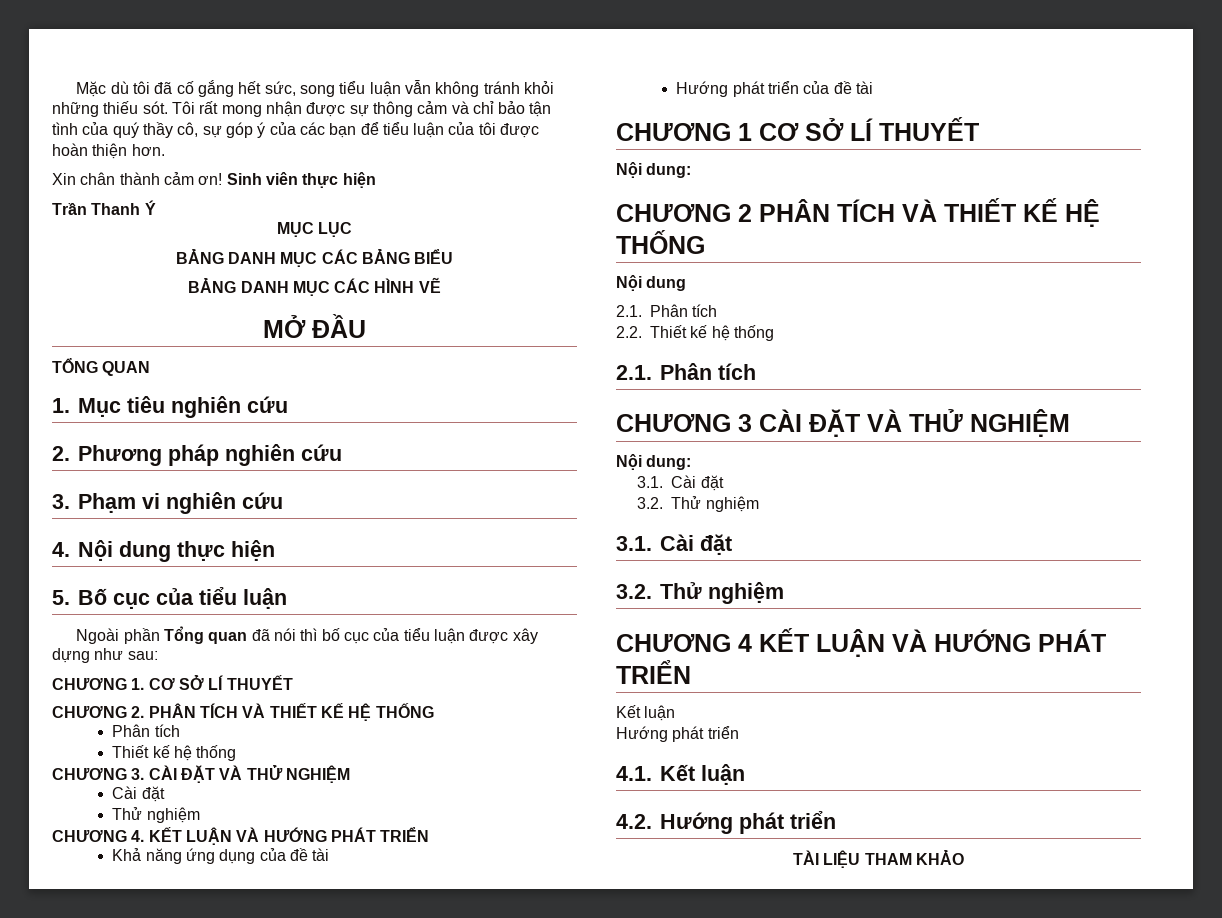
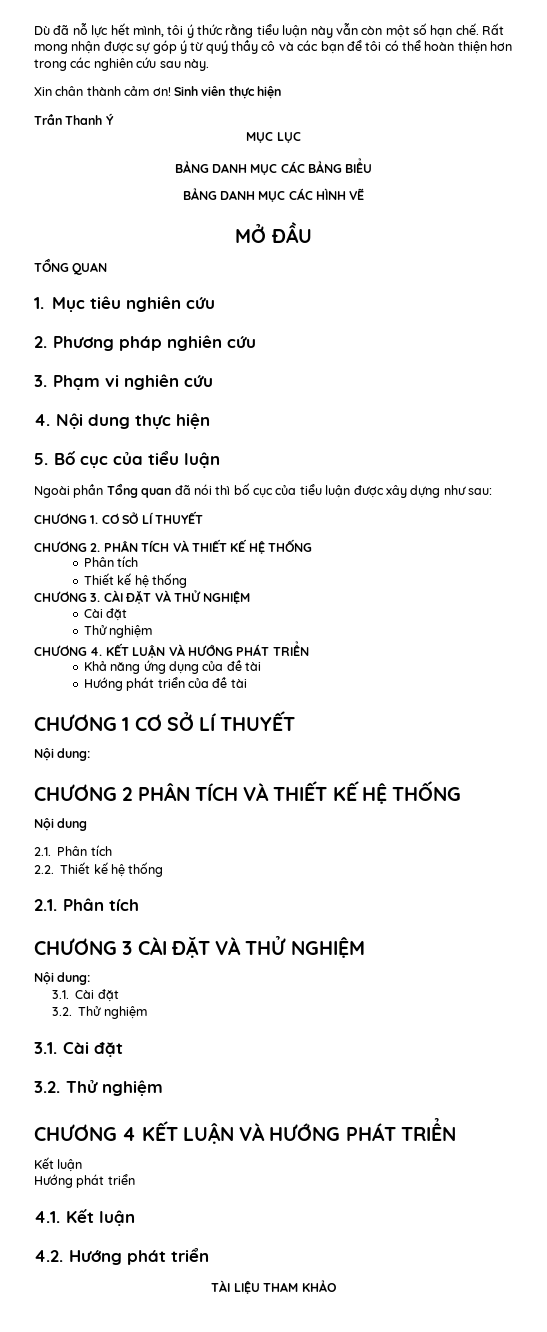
- Mặc dù tôi đã cố gắng hết sức, song tiểu luận vẫn không tránh khỏi những thiếu sót. Tôi rất mong nhận được sự thông cảm và chỉ bảo tận tình của quý thầy cô, sự góp ý của các bạn để tiểu luận của tôi được hoàn thiện hơn.
+ Dù đã nỗ lực hết mình, tôi ý thức rằng tiểu luận này vẫn còn một số hạn chế. Rất mong nhận được sự góp ý từ quý thầy cô và các bạn để tôi có thể hoàn thiện hơn trong các nghiên cứu sau này.

